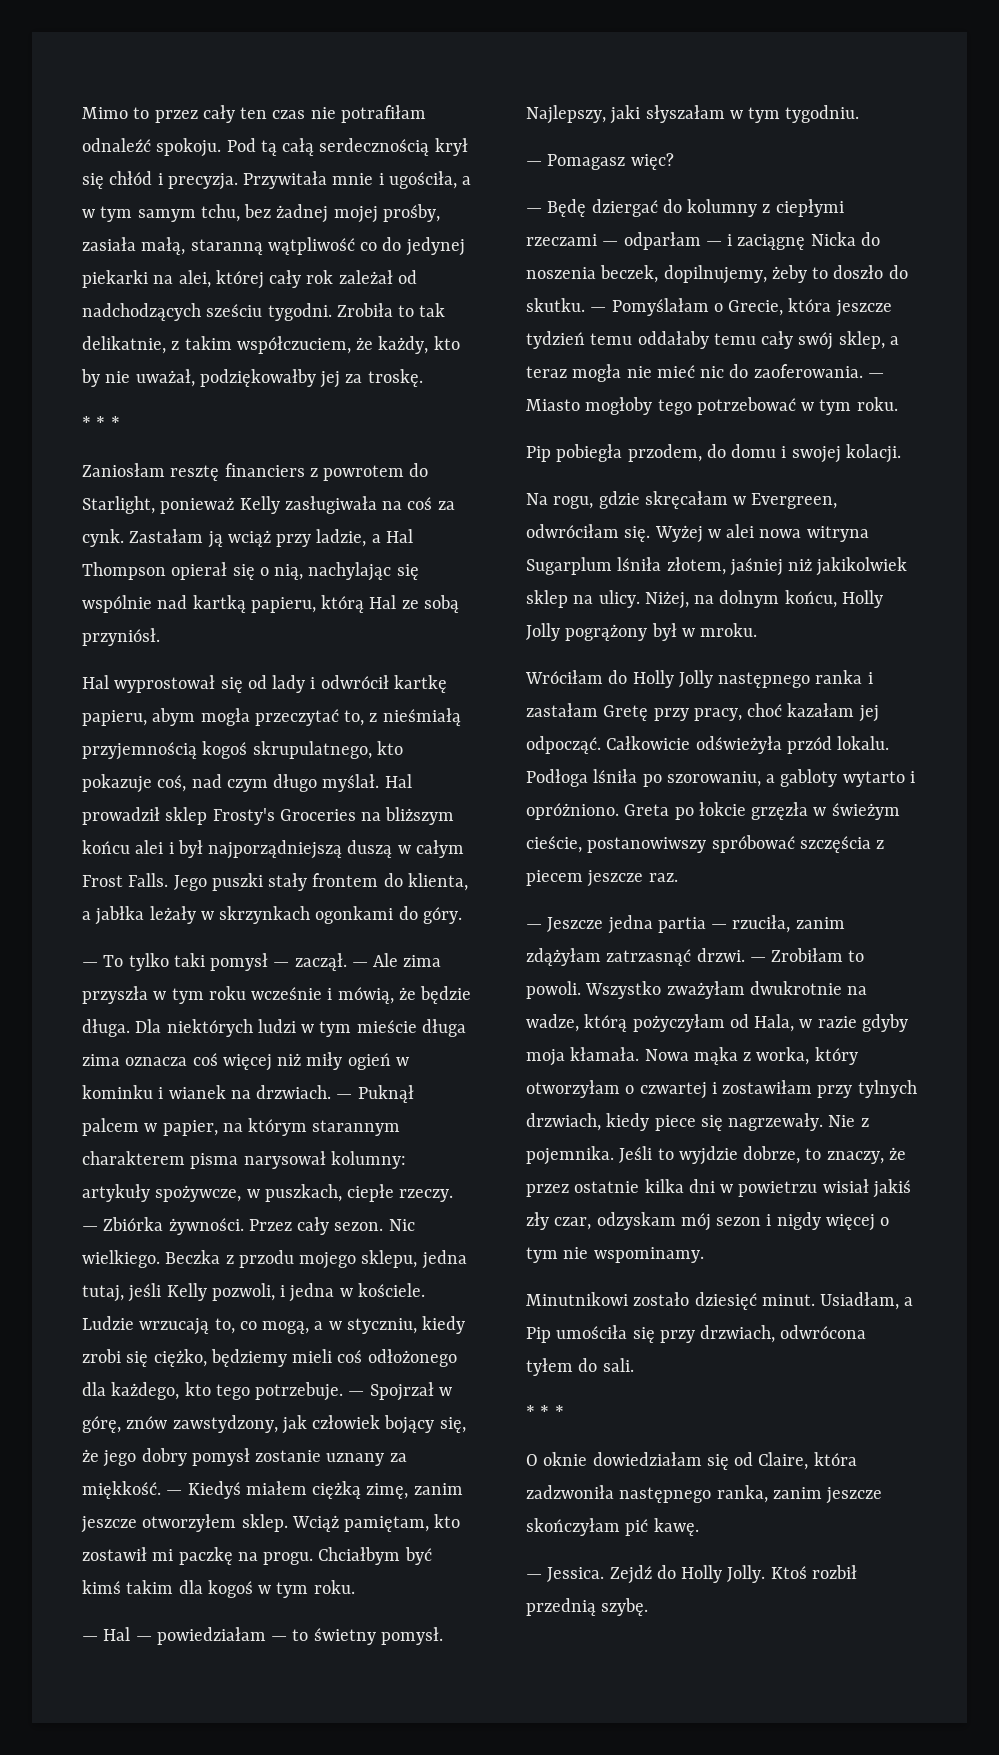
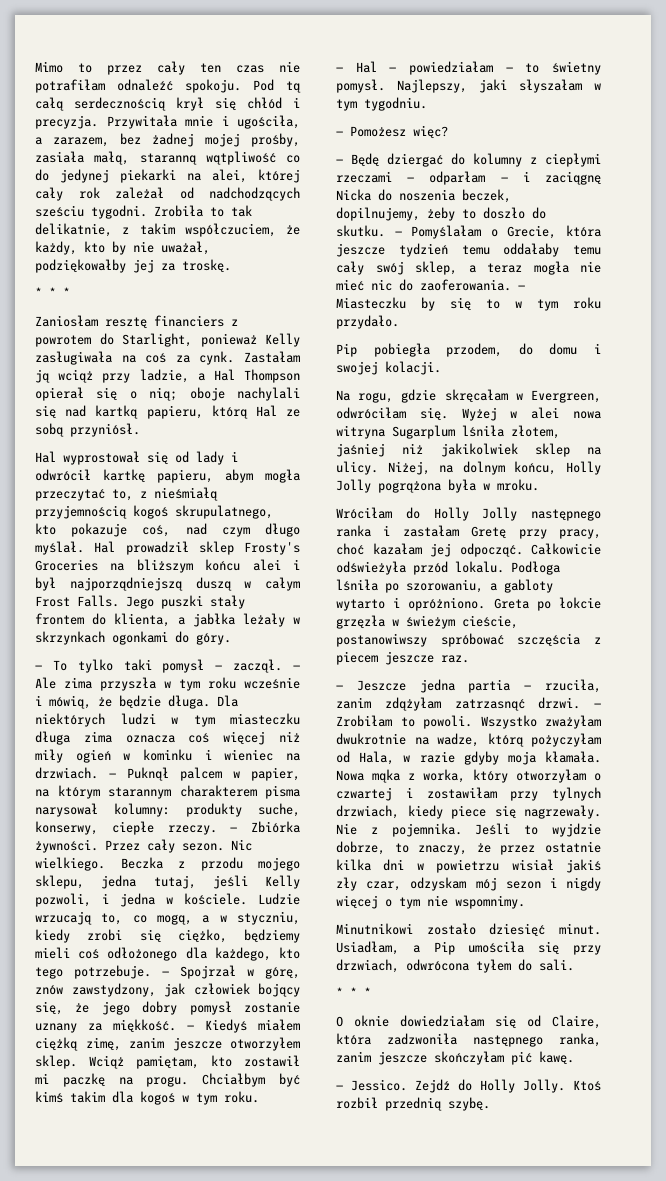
- Przywitała mnie i ugościła, a w tym samym tchu, bez żadnej mojej prośby, zasiała małą, staranną wątpliwość co do jedynej piekarki na alei, której cały rok zależał od nadchodzących sześciu tygodni.
+ Przywitała mnie i ugościła, a zarazem, bez żadnej mojej prośby, zasiała małą, staranną wątpliwość co do jedynej piekarki na alei, której cały rok zależał od nadchodzących sześciu tygodni.
- Zastałam ją wciąż przy ladzie, a Hal Thompson opierał się o nią, nachylając się wspólnie nad kartką papieru, którą Hal ze sobą przyniósł.
+ Zastałam ją wciąż przy ladzie, a Hal Thompson opierał się o nią; oboje nachylali się nad kartką papieru, którą Hal ze sobą przyniósł.
- Dla niektórych ludzi w tym mieście długa zima oznacza coś więcej niż miły ogień w kominku i wianek na drzwiach.
+ Dla niektórych ludzi w tym miasteczku długa zima oznacza coś więcej niż miły ogień w kominku i wieniec na drzwiach.
- — Puknął palcem w papier, na którym starannym charakterem pisma narysował kolumny: artykuły spożywcze, w puszkach, ciepłe rzeczy.
+ — Puknął palcem w papier, na którym starannym charakterem pisma narysował kolumny: produkty suche, konserwy, ciepłe rzeczy.
- — Pomagasz więc?
+ — Pomożesz więc?
- — Miasto mogłoby tego potrzebować w tym roku.
+ — Miasteczku by się to w tym roku przydało.
- Niżej, na dolnym końcu, Holly Jolly pogrążony był w mroku.
+ Niżej, na dolnym końcu, Holly Jolly pogrążona była w mroku.
- Jeśli to wyjdzie dobrze, to znaczy, że przez ostatnie kilka dni w powietrzu wisiał jakiś zły czar, odzyskam mój sezon i nigdy więcej o tym nie wspominamy.
+ Jeśli to wyjdzie dobrze, to znaczy, że przez ostatnie kilka dni w powietrzu wisiał jakiś zły czar, odzyskam mój sezon i nigdy więcej o tym nie wspomnimy.
- — Jessica.
+ — Jessico.

